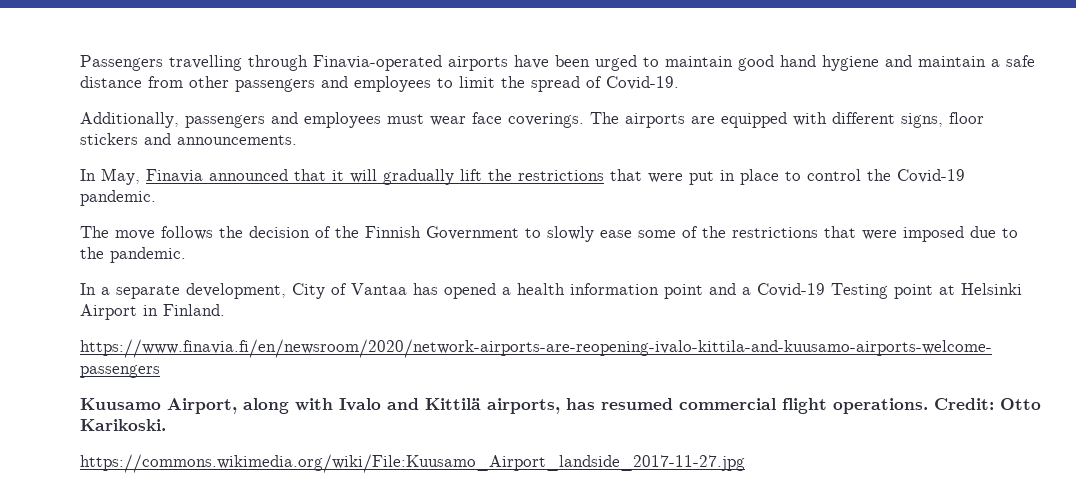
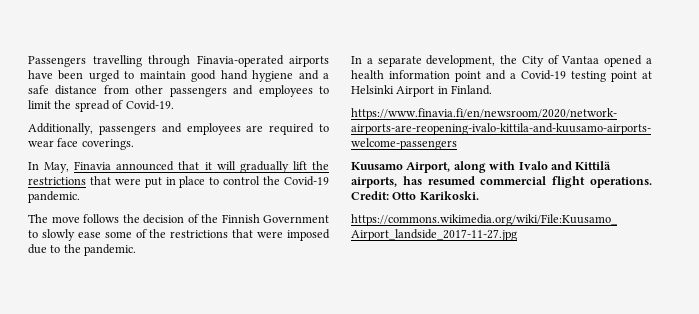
- Passengers travelling through Finavia-operated airports have been urged to maintain good hand hygiene and maintain a safe distance from other passengers and employees to limit the spread of Covid-19.
+ Passengers travelling through Finavia-operated airports have been urged to maintain good hand hygiene and a safe distance from other passengers and employees to limit the spread of Covid-19.
- Additionally, passengers and employees must wear face coverings. The airports are equipped with different signs, floor stickers and announcements.
+ Additionally, passengers and employees are required to wear face coverings.
- In a separate development, City of Vantaa has opened a health information point and a Covid-19 Testing point at Helsinki Airport in Finland.
+ In a separate development, the City of Vantaa opened a health information point and a Covid-19 testing point at Helsinki Airport in Finland.

